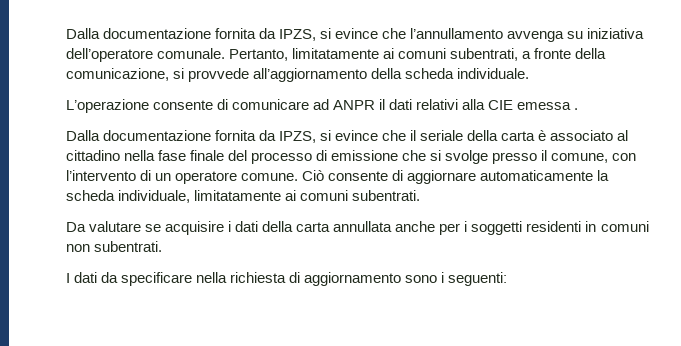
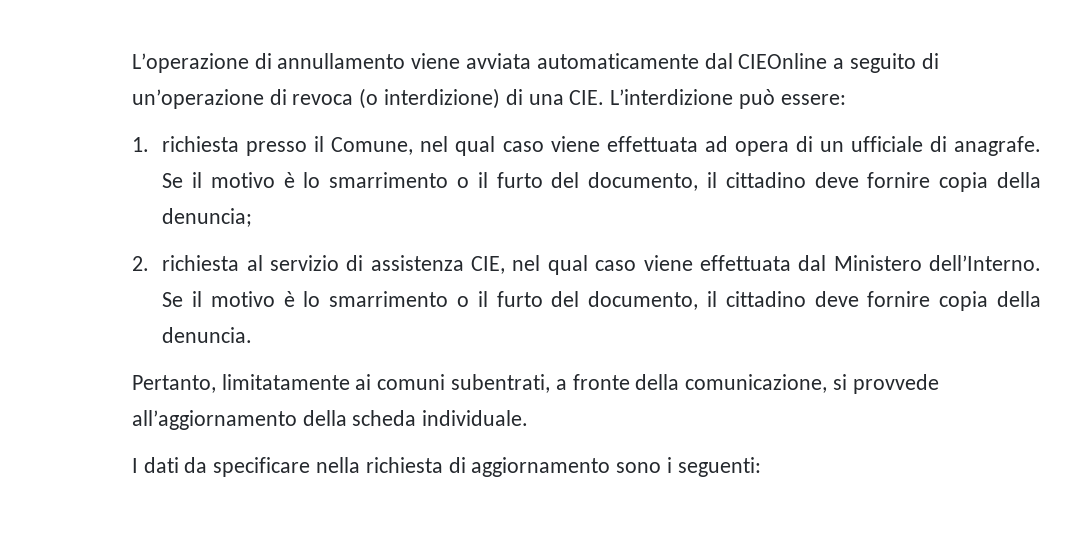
- Dalla documentazione fornita da IPZS, si evince che l’annullamento avvenga su iniziativa dell’operatore comunale. Pertanto, limitatamente ai comuni subentrati, a fronte della comunicazione, si provvede all’aggiornamento della scheda individuale.
+ L’operazione di annullamento viene avviata automaticamente dal CIEOnline a seguito di un’operazione di revoca (o interdizione) di una CIE. L’interdizione può essere:
+ 1. richiesta presso il Comune, nel qual caso viene effettuata ad opera di un ufficiale di anagrafe. Se il motivo è lo smarrimento o il furto del documento, il cittadino deve fornire copia della denuncia;
+ 2. richiesta al servizio di assistenza CIE, nel qual caso viene effettuata dal Ministero dell’Interno. Se il motivo è lo smarrimento o il furto del documento, il cittadino deve fornire copia della denuncia.
+ Pertanto, limitatamente ai comuni subentrati, a fronte della comunicazione, si provvede all’aggiornamento della scheda individuale.
- L’operazione consente di comunicare ad ANPR il dati relativi alla CIE emessa .
- Dalla documentazione fornita da IPZS, si evince che il seriale della carta è associato al cittadino nella fase finale del processo di emissione che si svolge presso il comune, con l’intervento di un operatore comune. Ciò consente di aggiornare automaticamente la scheda individuale, limitatamente ai comuni subentrati.
- Da valutare se acquisire i dati della carta annullata anche per i soggetti residenti in comuni non subentrati.

